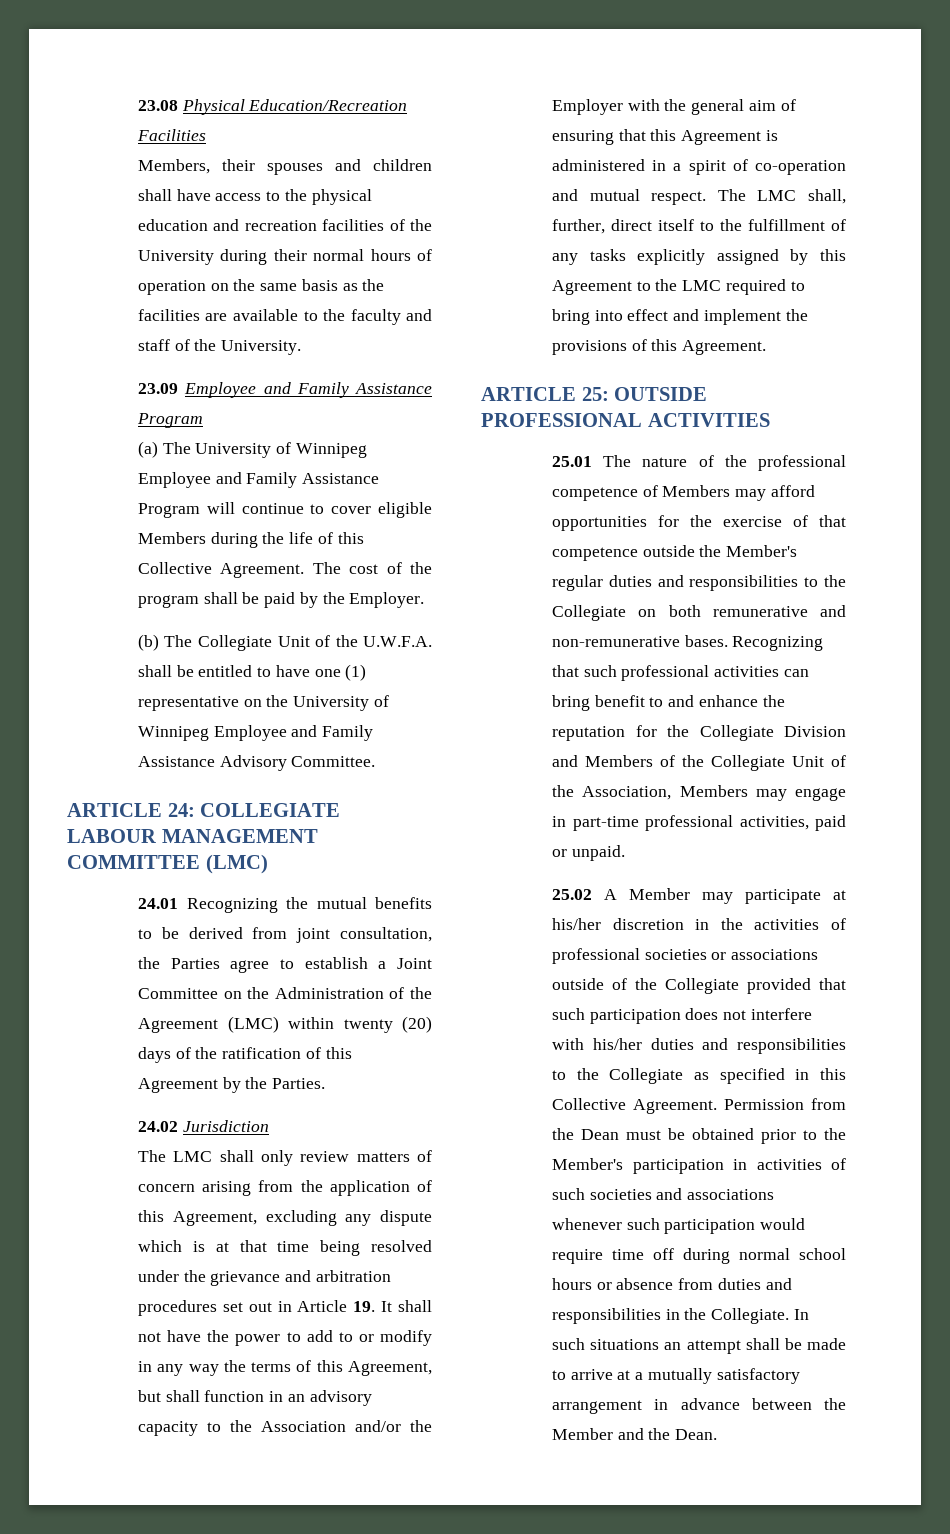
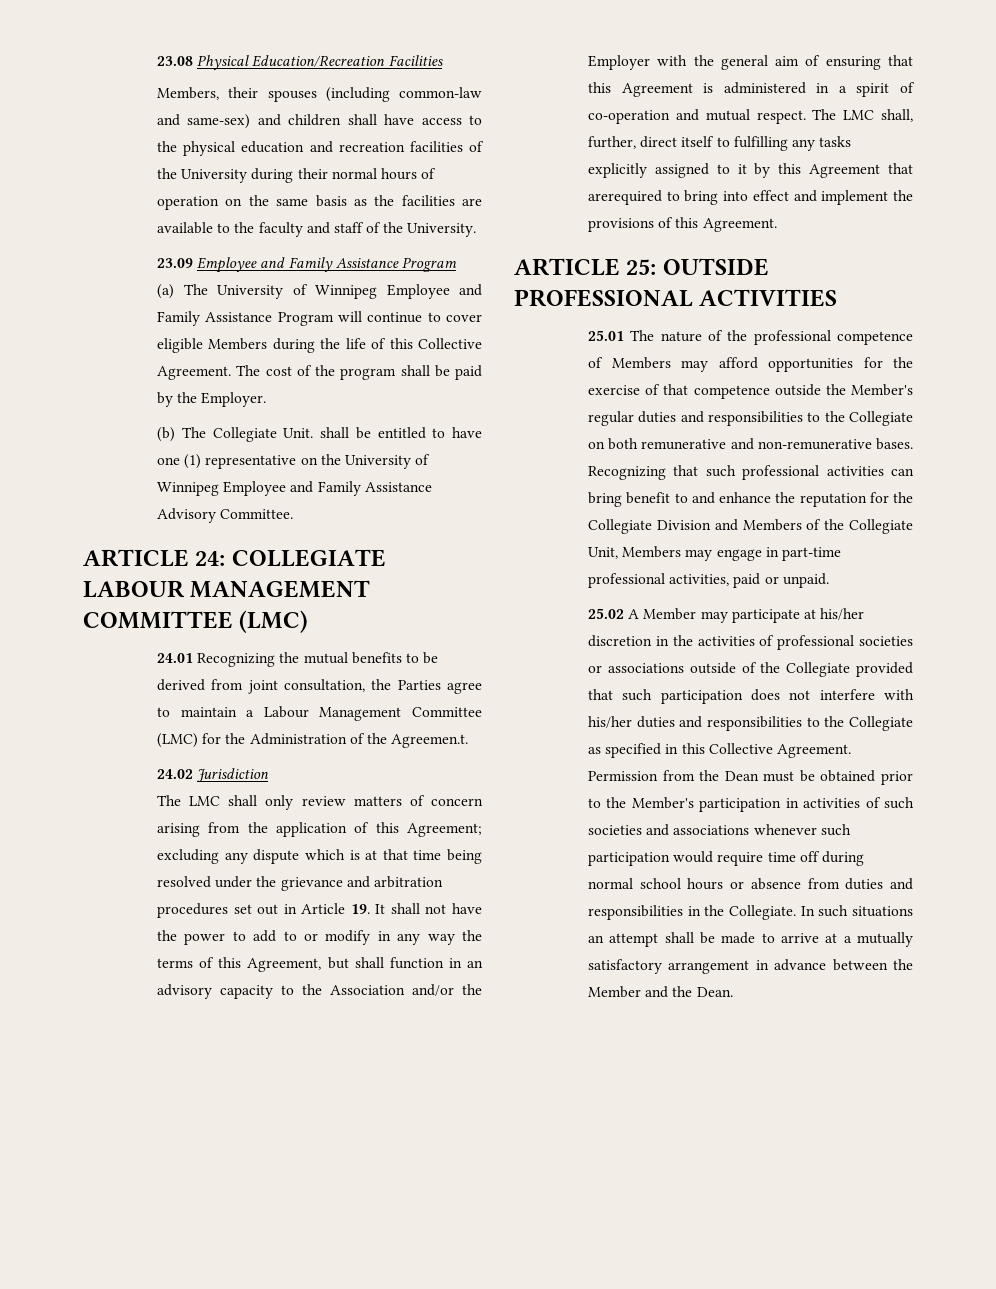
- Members, their spouses and children shall have access to the physical education and recreation facilities of the University during their normal hours of operation on the same basis as the facilities are available to the faculty and staff of the University.
+ Members, their spouses (including common-law and same-sex) and children shall have access to the physical education and recreation facilities of the University during their normal hours of operation on the same basis as the facilities are available to the faculty and staff of the University.
- (b) The Collegiate Unit of the U.W.F.A. shall be entitled to have one (1) representative on the University of Winnipeg Employee and Family Assistance Advisory Committee.
+ (b) The Collegiate Unit. shall be entitled to have one (1) representative on the University of Winnipeg Employee and Family Assistance Advisory Committee.
- 24.01 Recognizing the mutual benefits to be derived from joint consultation, the Parties agree to establish a Joint Committee on the Administration of the Agreement (LMC) within twenty (20) days of the ratification of this Agreement by the Parties.
+ 24.01 Recognizing the mutual benefits to be derived from joint consultation, the Parties agree to maintain a Labour Management Committee (LMC) for the Administration of the Agreemen.t.
- The LMC shall only review matters of concern arising from the application of this Agreement, excluding any dispute which is at that time being resolved under the grievance and arbitration procedures set out in Article 19. It shall not have the power to add to or modify in any way the terms of this Agreement, but shall function in an advisory capacity to the Association and/or the Employer with the general aim of ensuring that this Agreement is administered in a spirit of co-operation and mutual respect.
+ The LMC shall only review matters of concern arising from the application of this Agreement; excluding any dispute which is at that time being resolved under the grievance and arbitration procedures set out in Article 19. It shall not have the power to add to or modify in any way the terms of this Agreement, but shall function in an advisory capacity to the Association and/or the Employer with the general aim of ensuring that this Agreement is administered in a spirit of co-operation and mutual respect.
- The LMC shall, further, direct itself to the fulfillment of any tasks explicitly assigned by this Agreement to the LMC required to bring into effect and implement the provisions of this Agreement.
+ The LMC shall, further, direct itself to fulfilling any tasks explicitly assigned to it by this Agreement that arerequired to bring into effect and implement the provisions of this Agreement.
- Recognizing that such professional activities can bring benefit to and enhance the reputation for the Collegiate Division and Members of the Collegiate Unit of the Association, Members may engage in part-time professional activities, paid or unpaid.
+ Recognizing that such professional activities can bring benefit to and enhance the reputation for the Collegiate Division and Members of the Collegiate Unit, Members may engage in part-time professional activities, paid or unpaid.

